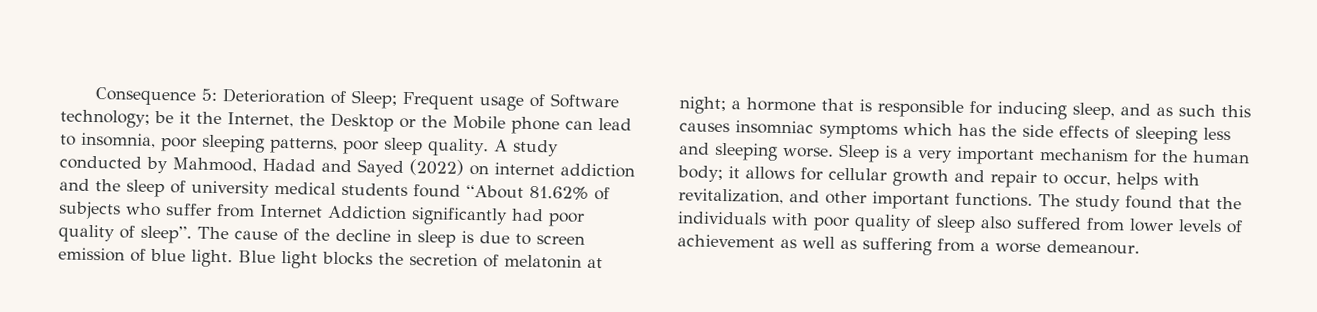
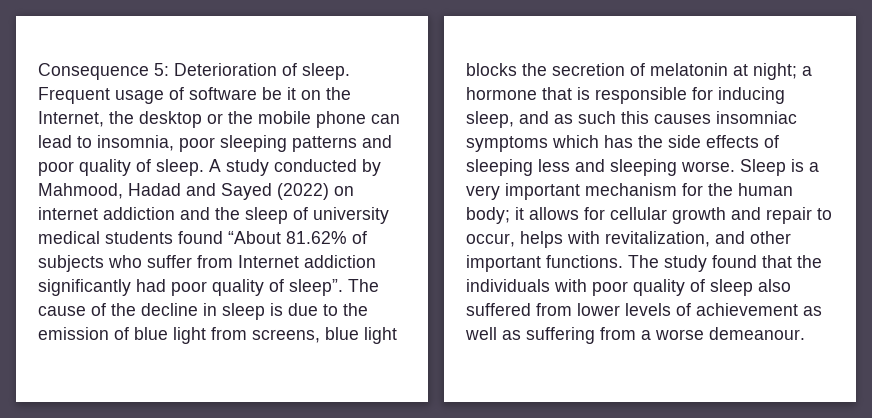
- Consequence 5: Deterioration of Sleep; Frequent usage of Software technology; be it the Internet, the Desktop or the Mobile phone can lead to insomnia, poor sleeping patterns, poor sleep quality.
+ Consequence 5: Deterioration of sleep. Frequent usage of software be it on the Internet, the desktop or the mobile phone can lead to insomnia, poor sleeping patterns and poor quality of sleep.
- A study conducted by Mahmood, Hadad and Sayed (2022) on internet addiction and the sleep of university medical students found “About 81.62% of subjects who suffer from Internet Addiction significantly had poor quality of sleep”.
+ A study conducted by Mahmood, Hadad and Sayed (2022) on internet addiction and the sleep of university medical students found “About 81.62% of subjects who suffer from Internet addiction significantly had poor quality of sleep”.
- The cause of the decline in sleep is due to screen emission of blue light. Blue light blocks the secretion of melatonin at night; a hormone that is responsible for inducing sleep, and as such this causes insomniac symptoms which has the side effects of sleeping less and sleeping worse.
+ The cause of the decline in sleep is due to the emission of blue light from screens, blue light blocks the secretion of melatonin at night; a hormone that is responsible for inducing sleep, and as such this causes insomniac symptoms which has the side effects of sleeping less and sleeping worse.

